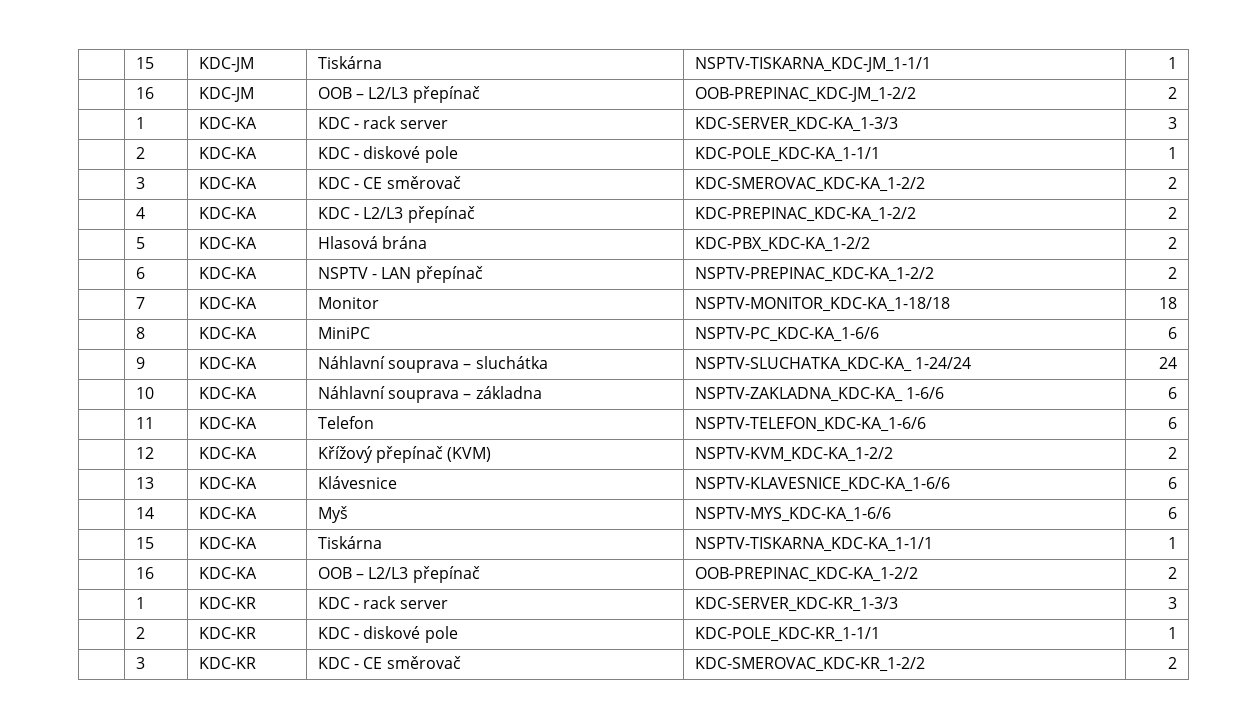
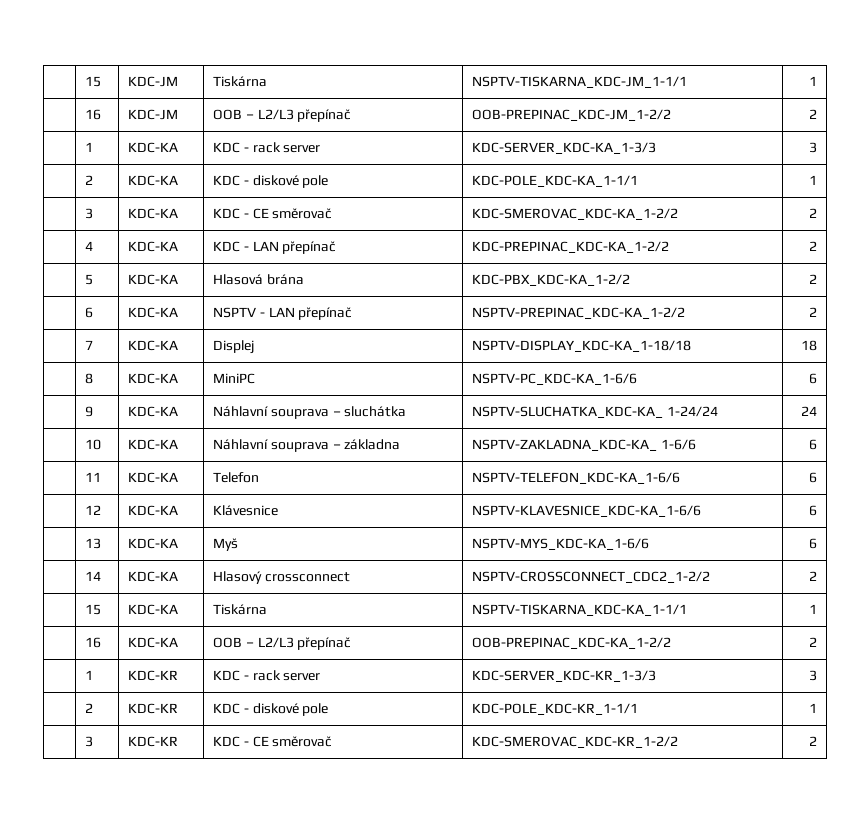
- | 4 | KDC-KA | KDC - L2/L3 přepínač | KDC-PREPINAC_KDC-KA_1-2/2 | 2
+ | 4 | KDC-KA | KDC - LAN přepínač | KDC-PREPINAC_KDC-KA_1-2/2 | 2
- | 7 | KDC-KA | Monitor | NSPTV-MONITOR_KDC-KA_1-18/18 | 18
+ | 7 | KDC-KA | Displej | NSPTV-DISPLAY_KDC-KA_1-18/18 | 18
- | 12 | KDC-KA | Křížový přepínač (KVM) | NSPTV-KVM_KDC-KA_1-2/2 | 2
+ | 12 | KDC-KA | Klávesnice | NSPTV-KLAVESNICE_KDC-KA_1-6/6 | 6
- | 13 | KDC-KA | Klávesnice | NSPTV-KLAVESNICE_KDC-KA_1-6/6 | 6
+ | 13 | KDC-KA | Myš | NSPTV-MYS_KDC-KA_1-6/6 | 6
- | 14 | KDC-KA | Myš | NSPTV-MYS_KDC-KA_1-6/6 | 6
+ | 14 | KDC-KA | Hlasový crossconnect | NSPTV-CROSSCONNECT_CDC2_1-2/2 | 2

